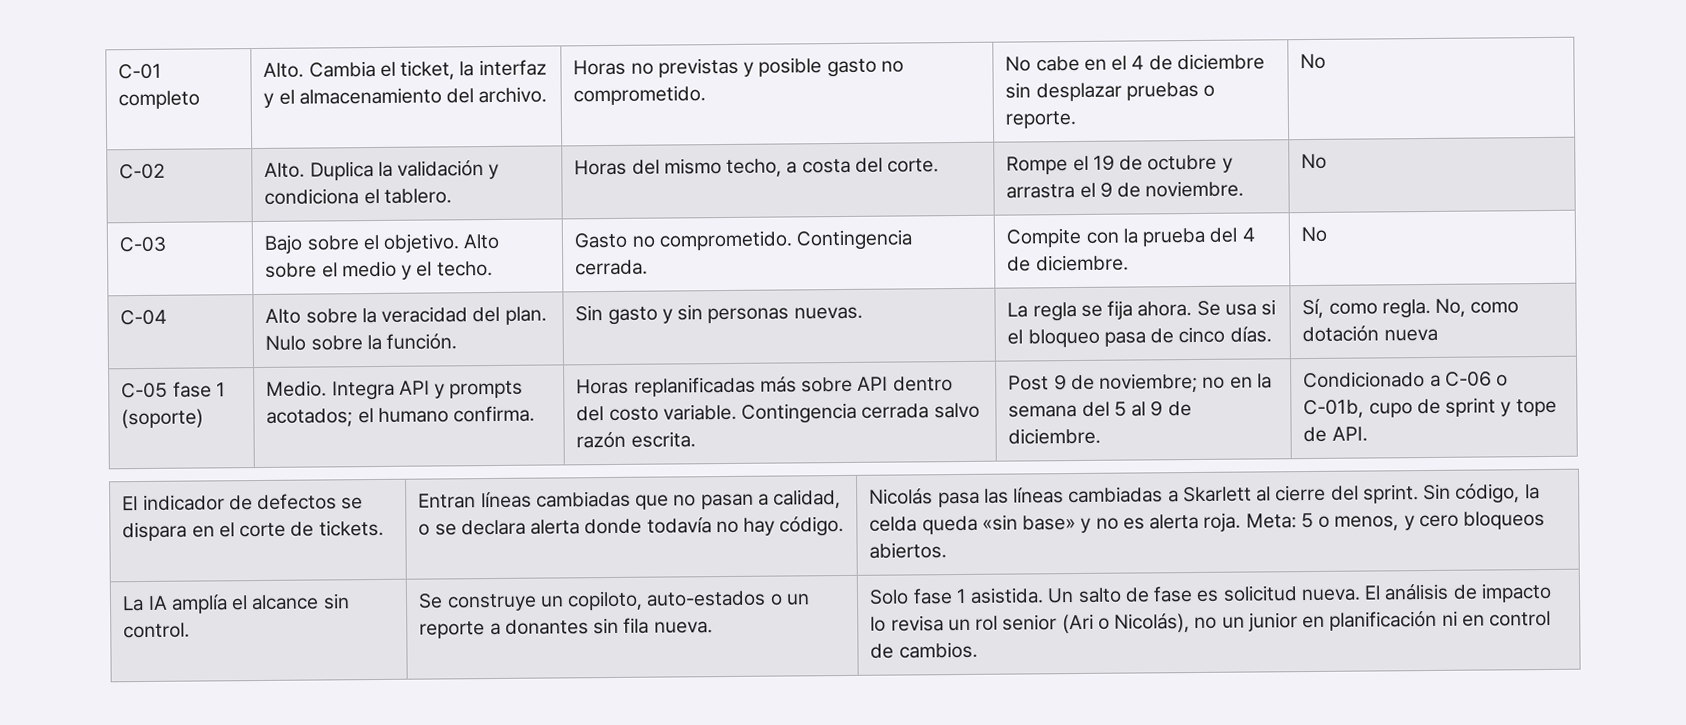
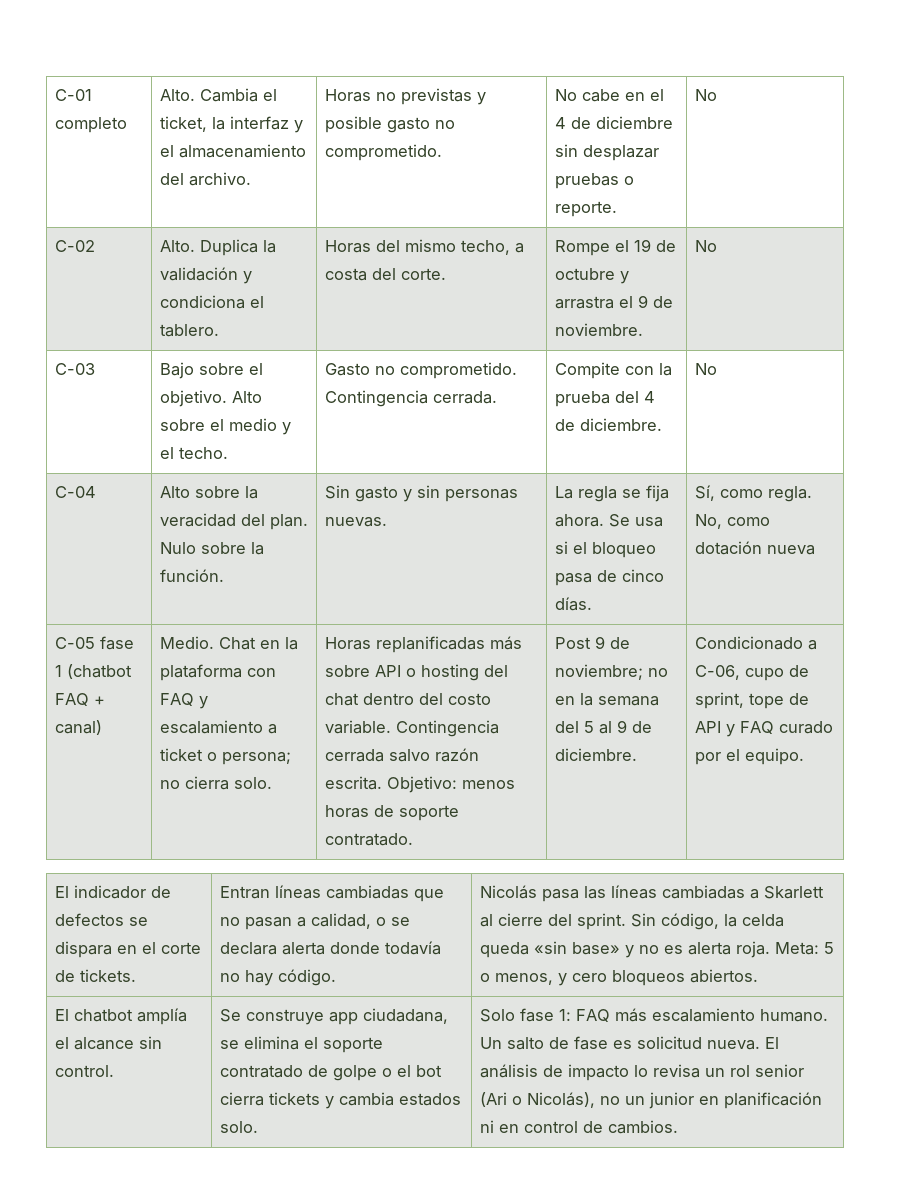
- C-05 fase 1 (soporte) | Medio. Integra API y prompts acotados; el humano confirma.
+ C-05 fase 1 (chatbot FAQ + canal) | Medio. Chat en la plataforma con FAQ y escalamiento a ticket o persona; no cierra solo.
- Horas replanificadas más sobre API dentro del costo variable.
+ Horas replanificadas más sobre API o hosting del chat dentro del costo variable.
+ Objetivo: menos horas de soporte contratado.
- Condicionado a C-06 o C-01b, cupo de sprint y tope de API.
+ Condicionado a C-06, cupo de sprint, tope de API y FAQ curado por el equipo.
- La IA amplía el alcance sin control.
+ El chatbot amplía el alcance sin control.
- Se construye un copiloto, auto-estados o un reporte a donantes sin fila nueva. | Solo fase 1 asistida.
+ Se construye app ciudadana, se elimina el soporte contratado de golpe o el bot cierra tickets y cambia estados solo. | Solo fase 1: FAQ más escalamiento humano.

